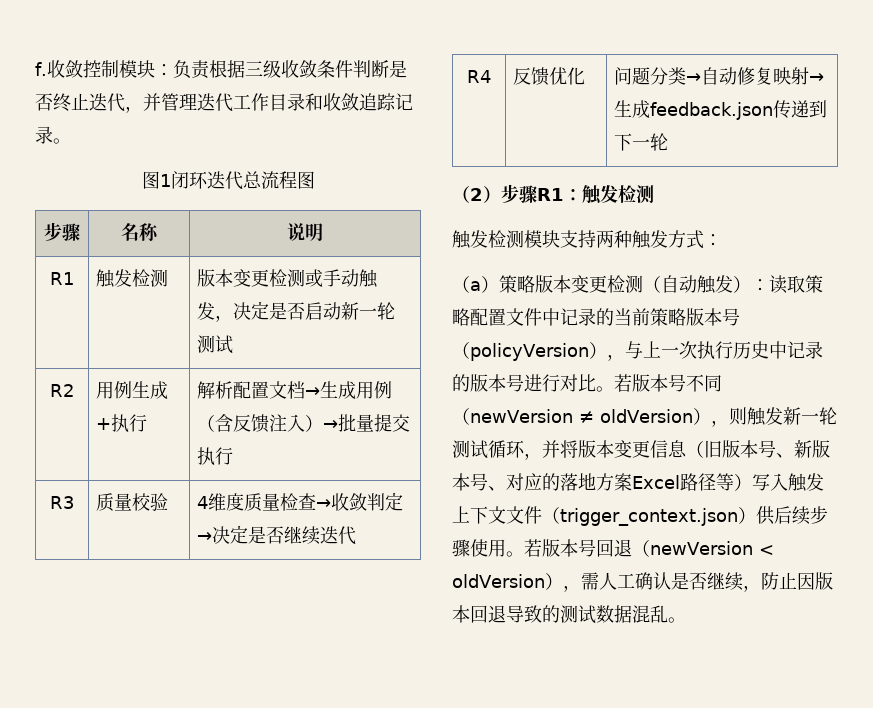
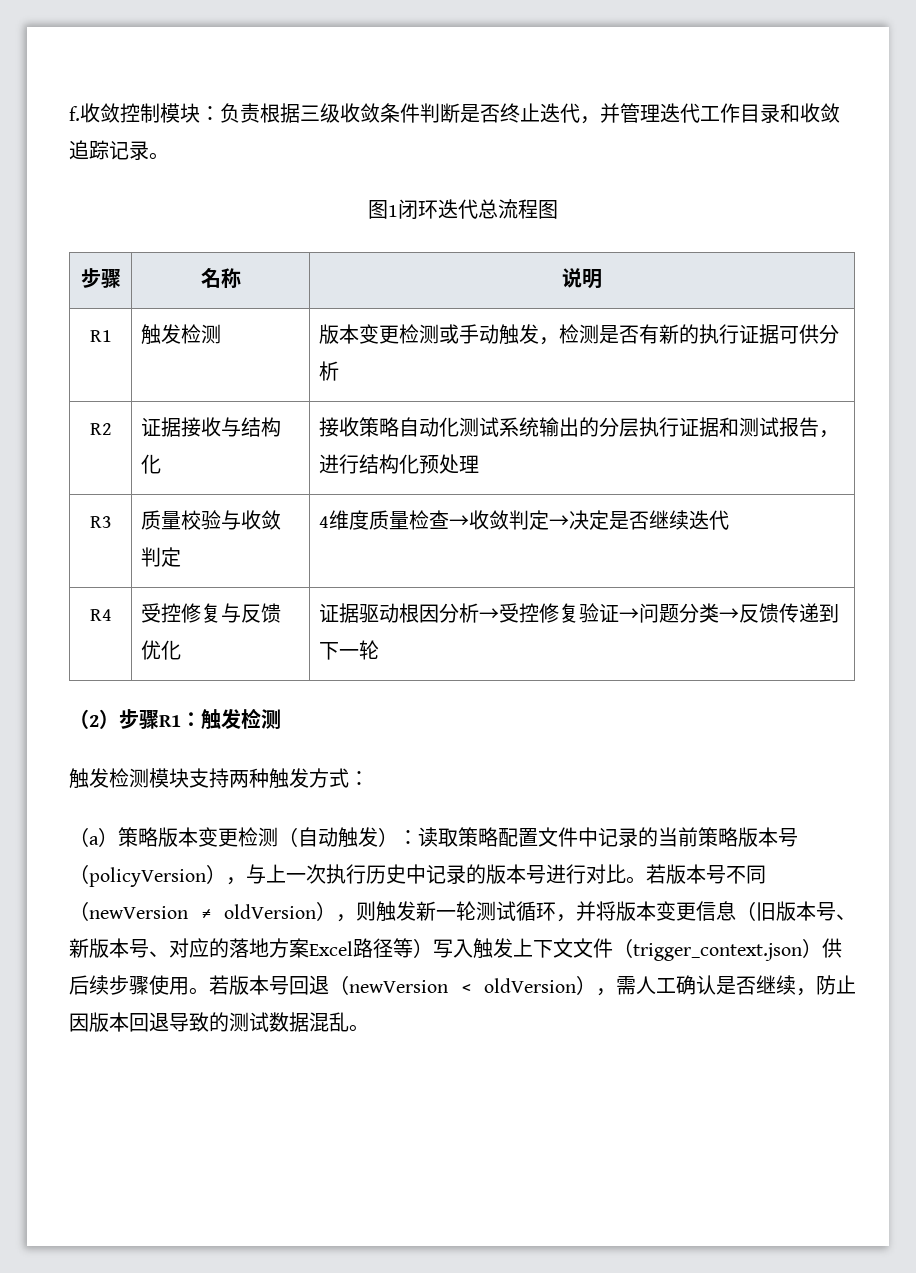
- R1 | 触发检测 | 版本变更检测或手动触发，决定是否启动新一轮测试
- R2 | 用例生成+执行 | 解析配置文档→生成用例（含反馈注入）→批量提交执行
+ R1 | 触发检测 | 版本变更检测或手动触发，检测是否有新的执行证据可供分析
+ R2 | 证据接收与结构化 | 接收策略自动化测试系统输出的分层执行证据和测试报告，进行结构化预处理
- R3 | 质量校验 | 4维度质量检查→收敛判定→决定是否继续迭代
+ R3 | 质量校验与收敛判定 | 4维度质量检查→收敛判定→决定是否继续迭代
- R4 | 反馈优化 | 问题分类→自动修复映射→生成feedback.json传递到下一轮
+ R4 | 受控修复与反馈优化 | 证据驱动根因分析→受控修复验证→问题分类→反馈传递到下一轮

